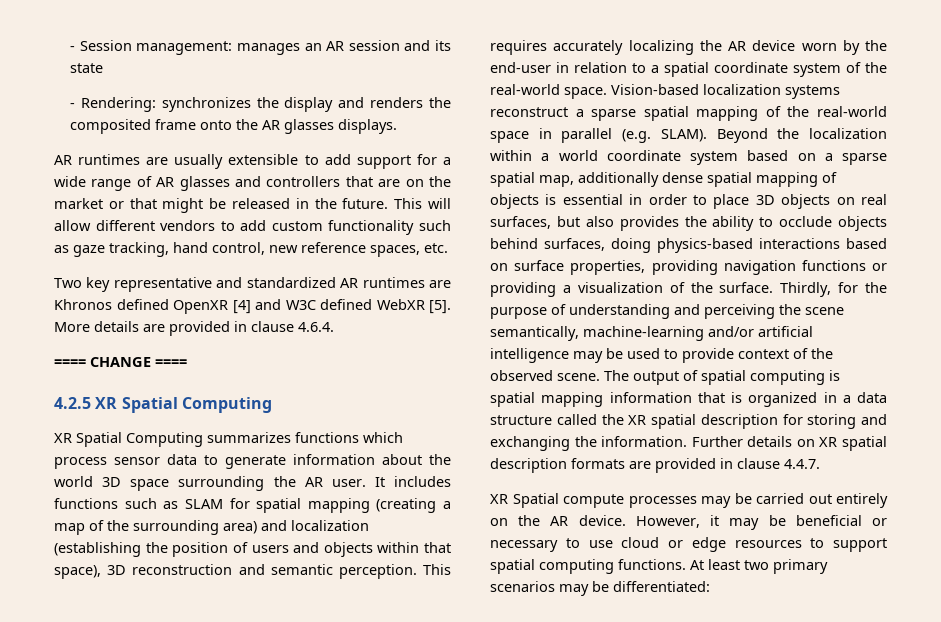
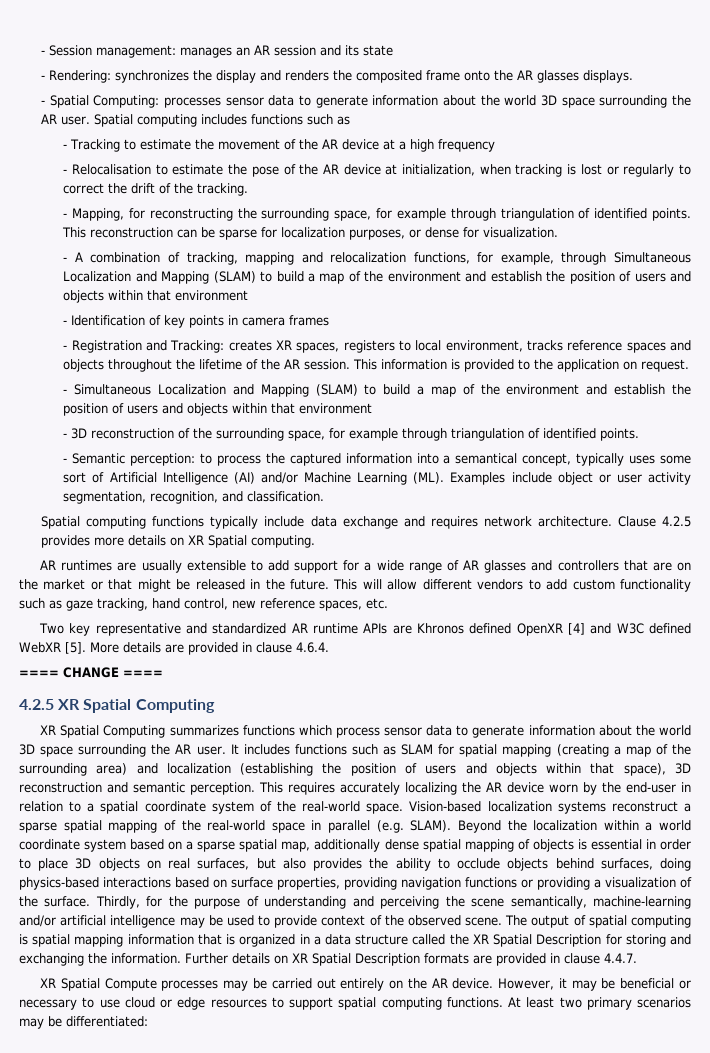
+ - Spatial Computing: processes sensor data to generate information about the world 3D space surrounding the AR user. Spatial computing includes functions such as
+ - Tracking to estimate the movement of the AR device at a high frequency
+ - Relocalisation to estimate the pose of the AR device at initialization, when tracking is lost or regularly to correct the drift of the tracking.
+ - Mapping, for reconstructing the surrounding space, for example through triangulation of identified points. This reconstruction can be sparse for localization purposes, or dense for visualization.
+ - A combination of tracking, mapping and relocalization functions, for example, through Simultaneous Localization and Mapping (SLAM) to build a map of the environment and establish the position of users and objects within that environment
+ - Identification of key points in camera frames
+ - Registration and Tracking: creates XR spaces, registers to local environment, tracks reference spaces and objects throughout the lifetime of the AR session. This information is provided to the application on request.
+ - Simultaneous Localization and Mapping (SLAM) to build a map of the environment and establish the position of users and objects within that environment
+ - 3D reconstruction of the surrounding space, for example through triangulation of identified points.
+ - Semantic perception: to process the captured information into a semantical concept, typically uses some sort of Artificial Intelligence (AI) and/or Machine Learning (ML). Examples include object or user activity segmentation, recognition, and classification.
+ Spatial computing functions typically include data exchange and requires network architecture. Clause 4.2.5 provides more details on XR Spatial computing.
- Two key representative and standardized AR runtimes are Khronos defined OpenXR [4] and W3C defined WebXR [5].
+ Two key representative and standardized AR runtime APIs are Khronos defined OpenXR [4] and W3C defined WebXR [5].
- The output of spatial computing is spatial mapping information that is organized in a data structure called the XR spatial description for storing and exchanging the information.
+ The output of spatial computing is spatial mapping information that is organized in a data structure called the XR Spatial Description for storing and exchanging the information.
- Further details on XR spatial description formats are provided in clause 4.4.7.
+ Further details on XR Spatial Description formats are provided in clause 4.4.7.
- XR Spatial compute processes may be carried out entirely on the AR device.
+ XR Spatial Compute processes may be carried out entirely on the AR device.

